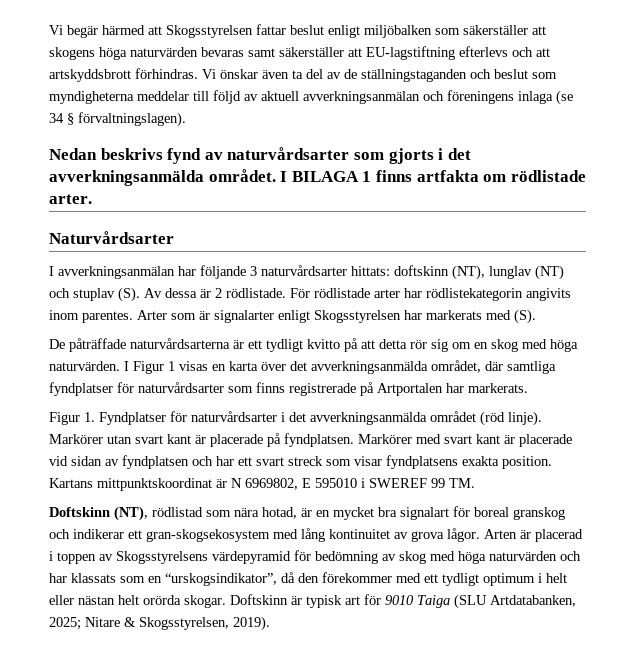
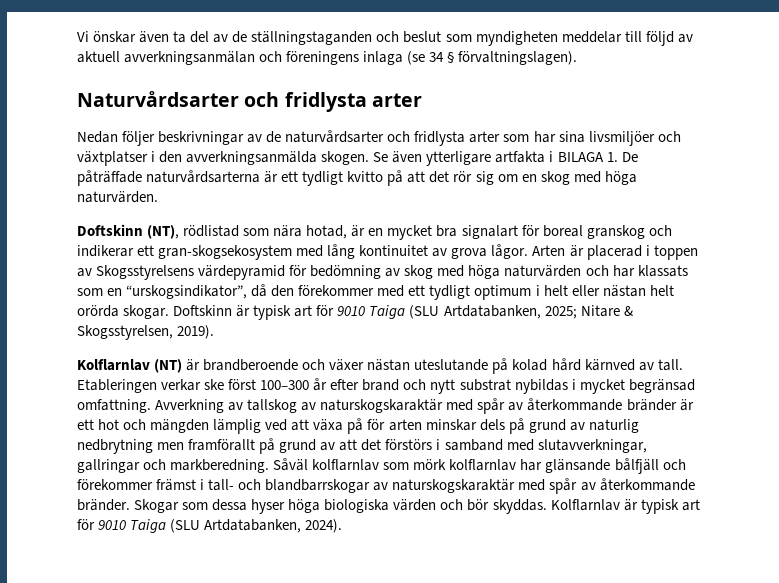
- Vi begär härmed att Skogsstyrelsen fattar beslut enligt miljöbalken som säkerställer att skogens höga naturvärden bevaras samt säkerställer att EU-lagstiftning efterlevs och att artskyddsbrott förhindras. Vi önskar även ta del av de ställningstaganden och beslut som myndigheterna meddelar till följd av aktuell avverkningsanmälan och föreningens inlaga (se 34 § förvaltningslagen).
+ Vi önskar även ta del av de ställningstaganden och beslut som myndigheten meddelar till följd av aktuell avverkningsanmälan och föreningens inlaga (se 34 § förvaltningslagen).
- Nedan beskrivs fynd av naturvårdsarter som gjorts i det avverkningsanmälda området. I BILAGA 1 finns artfakta om rödlistade arter.
- Naturvårdsarter
- I avverkningsanmälan har följande 3 naturvårdsarter hittats: doftskinn (NT), lunglav (NT) och stuplav (S). Av dessa är 2 rödlistade. För rödlistade arter har rödlistekategorin angivits inom parentes. Arter som är signalarter enligt Skogsstyrelsen har markerats med (S).
- De påträffade naturvårdsarterna är ett tydligt kvitto på att detta rör sig om en skog med höga naturvärden. I Figur 1 visas en karta över det avverkningsanmälda området, där samtliga fyndplatser för naturvårdsarter som finns registrerade på Artportalen har markerats.
- Figur 1. Fyndplatser för naturvårdsarter i det avverkningsanmälda området (röd linje). Markörer utan svart kant är placerade på fyndplatsen. Markörer med svart kant är placerade vid sidan av fyndplatsen och har ett svart streck som visar fyndplatsens exakta position. Kartans mittpunktskoordinat är N 6969802, E 595010 i SWEREF 99 TM.
+ Naturvårdsarter och fridlysta arter
+ Nedan följer beskrivningar av de naturvårdsarter och fridlysta arter som har sina livsmiljöer och växtplatser i den avverkningsanmälda skogen. Se även ytterligare artfakta i BILAGA 1. De påträffade naturvårdsarterna är ett tydligt kvitto på att det rör sig om en skog med höga naturvärden.
+ Kolflarnlav (NT) är brandberoende och växer nästan uteslutande på kolad hård kärnved av tall. Etableringen verkar ske först 100–300 år efter brand och nytt substrat nybildas i mycket begränsad omfattning. Avverkning av tallskog av naturskogskaraktär med spår av återkommande bränder är ett hot och mängden lämplig ved att växa på för arten minskar dels på grund av naturlig nedbrytning men framförallt på grund av att det förstörs i samband med slutavverkningar, gallringar och markberedning. Såväl kolflarnlav som mörk kolflarnlav har glänsande bålfjäll och förekommer främst i tall- och blandbarrskogar av naturskogskaraktär med spår av återkommande bränder. Skogar som dessa hyser höga biologiska värden och bör skyddas. Kolflarnlav är typisk art för 9010 Taiga (SLU Artdatabanken, 2024).

